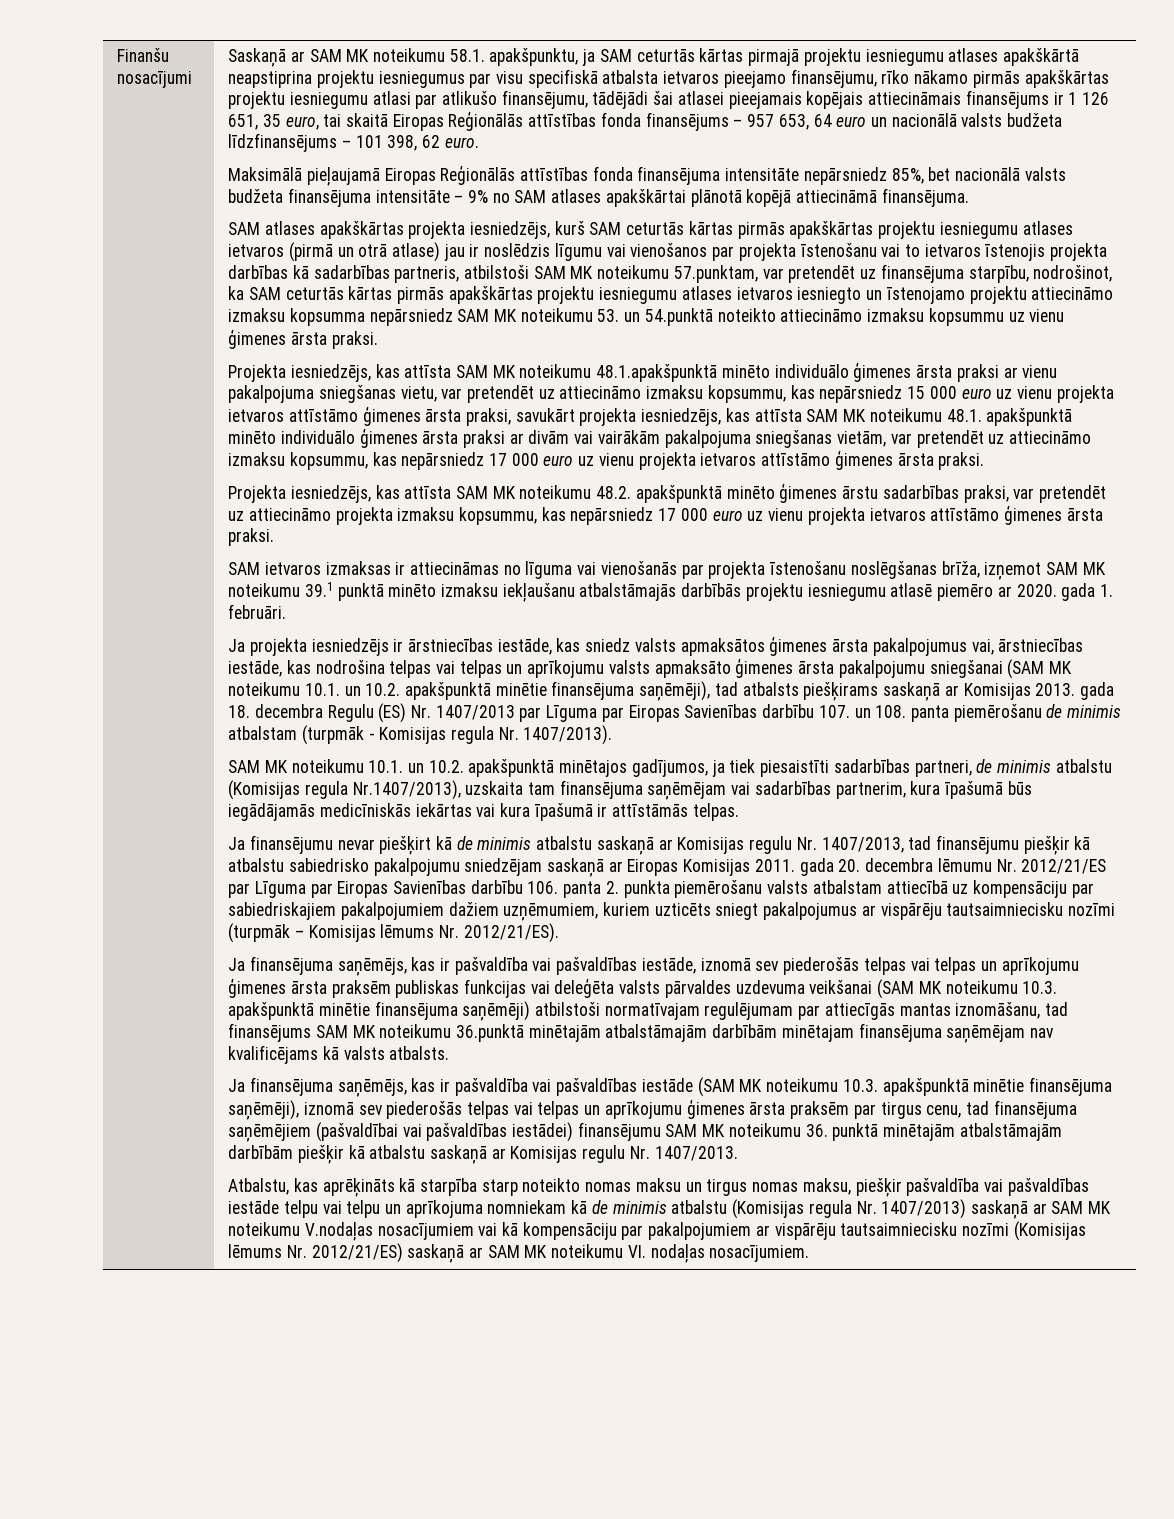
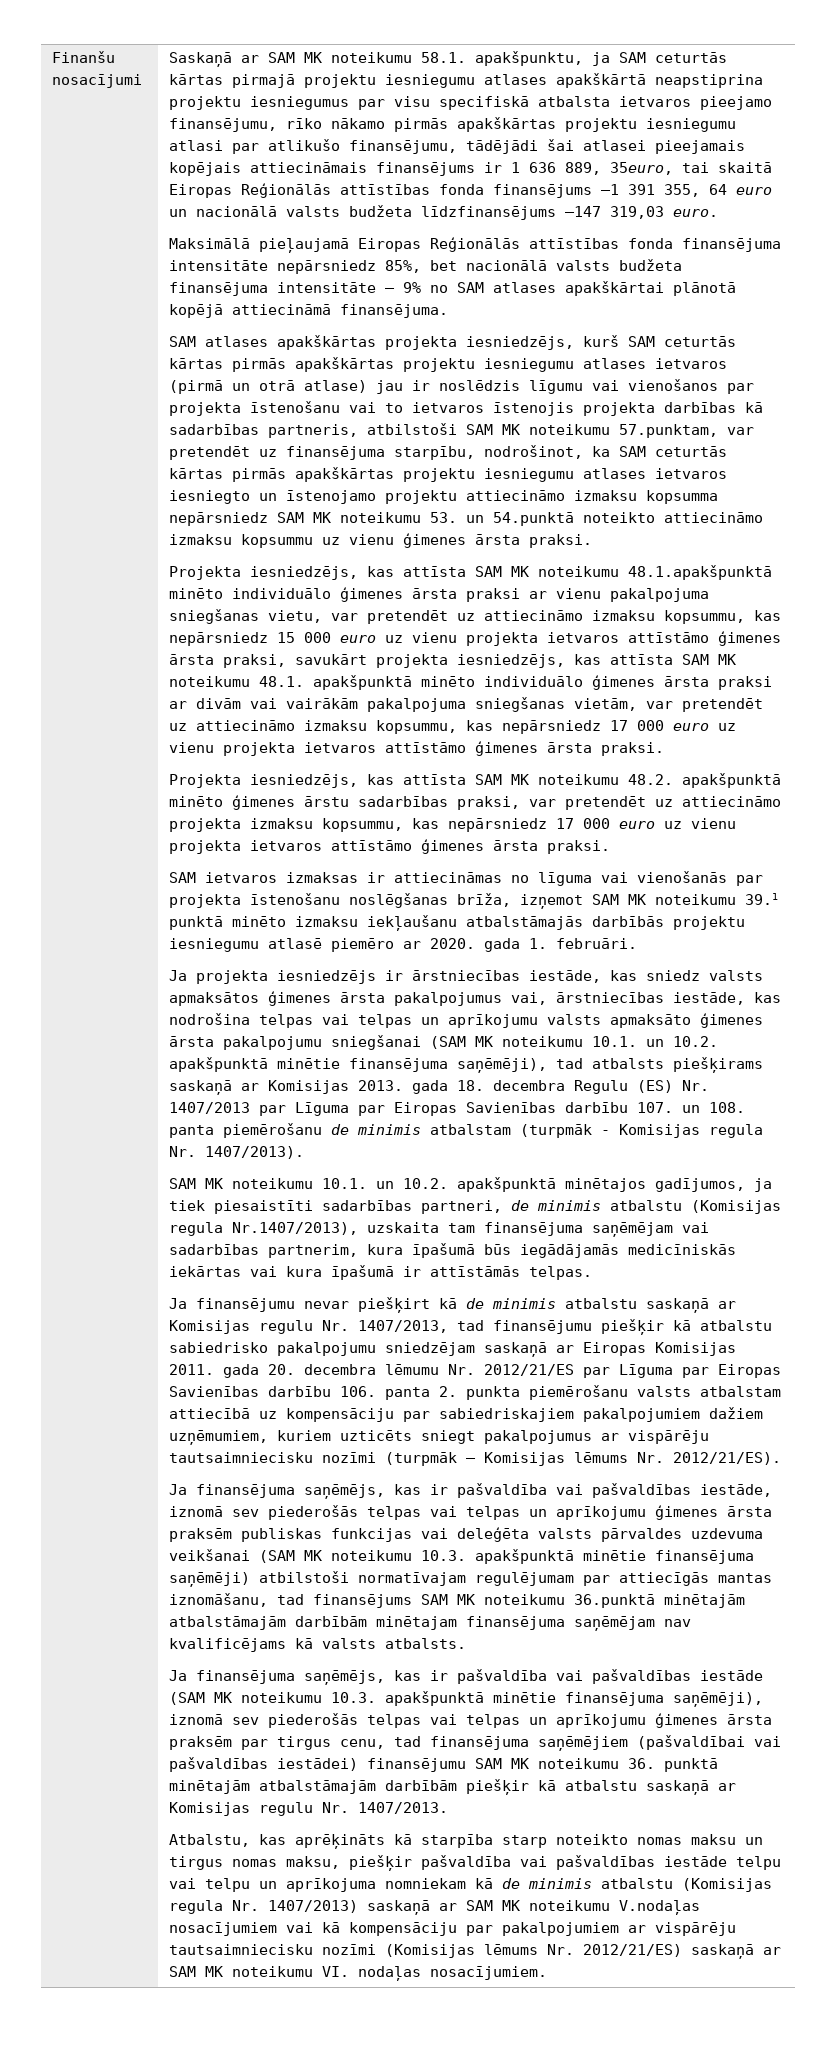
- Saskaņā ar SAM MK noteikumu 58.1. apakšpunktu, ja SAM ceturtās kārtas pirmajā projektu iesniegumu atlases apakškārtā neapstiprina projektu iesniegumus par visu specifiskā atbalsta ietvaros pieejamo finansējumu, rīko nākamo pirmās apakškārtas projektu iesniegumu atlasi par atlikušo finansējumu, tādējādi šai atlasei pieejamais kopējais attiecināmais finansējums ir 1 126 651, 35 euro, tai skaitā Eiropas Reģionālās attīstības fonda finansējums – 957 653, 64 euro un nacionālā valsts budžeta līdzfinansējums – 101 398, 62 euro.
+ Saskaņā ar SAM MK noteikumu 58.1. apakšpunktu, ja SAM ceturtās kārtas pirmajā projektu iesniegumu atlases apakškārtā neapstiprina projektu iesniegumus par visu specifiskā atbalsta ietvaros pieejamo finansējumu, rīko nākamo pirmās apakškārtas projektu iesniegumu atlasi par atlikušo finansējumu, tādējādi šai atlasei pieejamais kopējais attiecināmais finansējums ir 1 636 889, 35euro, tai skaitā Eiropas Reģionālās attīstības fonda finansējums –1 391 355, 64 euro un nacionālā valsts budžeta līdzfinansējums –147 319,03 euro.

